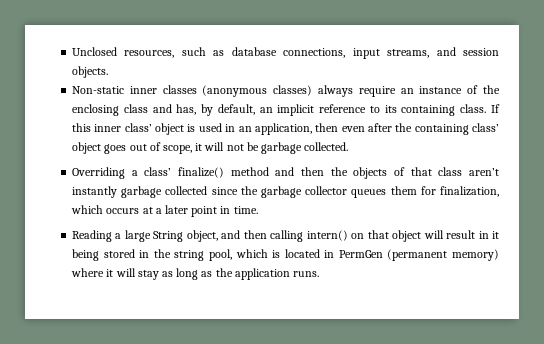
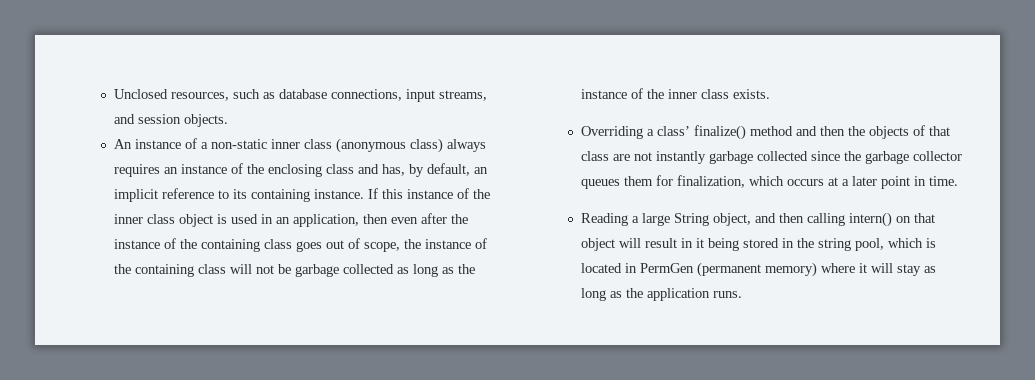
- Non-static inner classes (anonymous classes) always require an instance of the enclosing class and has, by default, an implicit reference to its containing class.
+ An instance of a non-static inner class (anonymous class) always requires an instance of the enclosing class and has, by default, an implicit reference to its containing instance.
- If this inner class’ object is used in an application, then even after the containing class’ object goes out of scope, it will not be garbage collected.
+ If this instance of the inner class object is used in an application, then even after the instance of the containing class goes out of scope, the instance of the containing class will not be garbage collected as long as the instance of the inner class exists.
- Overriding a class’ finalize() method and then the objects of that class aren’t instantly garbage collected since the garbage collector queues them for finalization, which occurs at a later point in time.
+ Overriding a class’ finalize() method and then the objects of that class are not instantly garbage collected since the garbage collector queues them for finalization, which occurs at a later point in time.

